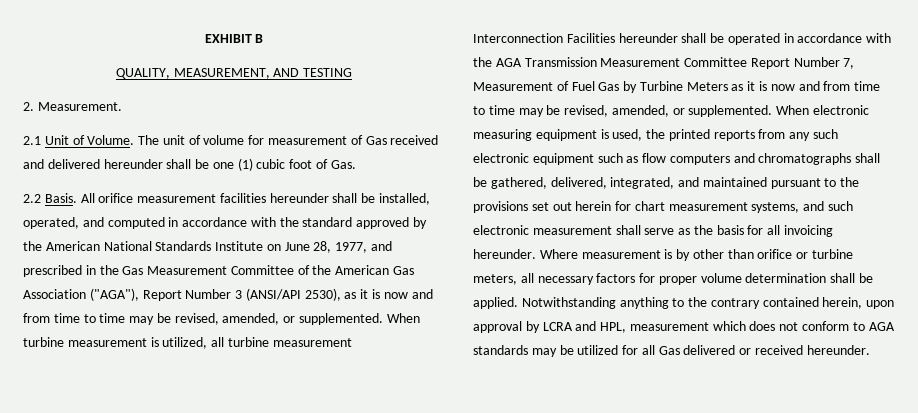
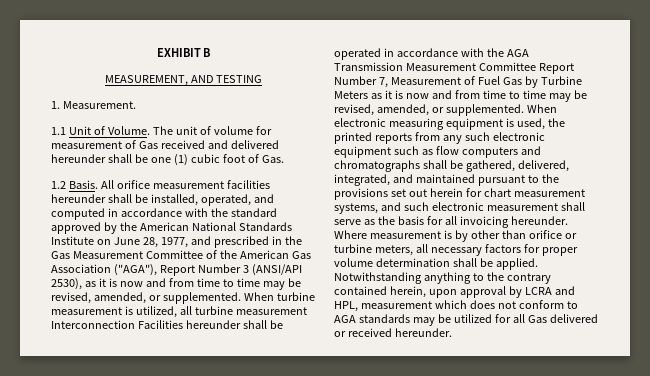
- QUALITY, MEASUREMENT, AND TESTING
+ MEASUREMENT, AND TESTING
- 2. Measurement.
+ 1. Measurement.
- 2.1 Unit of Volume.
+ 1.1 Unit of Volume.
- 2.2 Basis.
+ 1.2 Basis.

